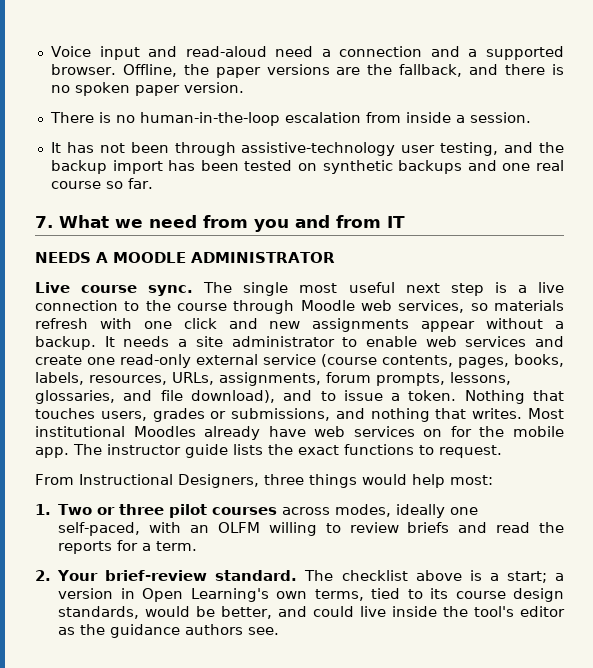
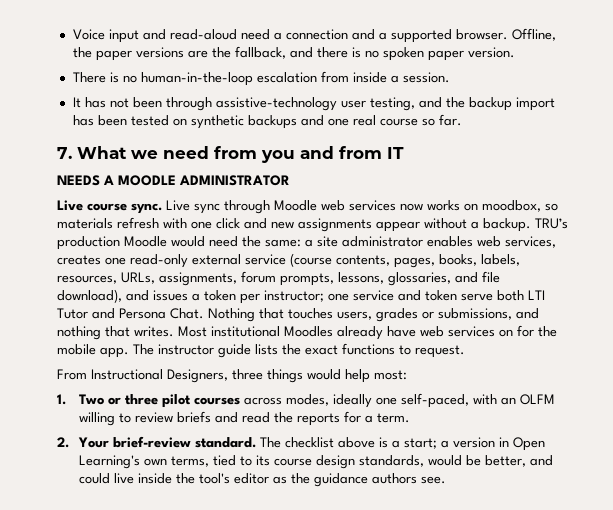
- The single most useful next step is a live connection to the course through Moodle web services, so materials refresh with one click and new assignments appear without a backup.
+ Live sync through Moodle web services now works on moodbox, so materials refresh with one click and new assignments appear without a backup.
- It needs a site administrator to enable web services and create one read-only external service (course contents, pages, books, labels, resources, URLs, assignments, forum prompts, lessons, glossaries, and file download), and to issue a token.
+ TRU’s production Moodle would need the same: a site administrator enables web services, creates one read-only external service (course contents, pages, books, labels, resources, URLs, assignments, forum prompts, lessons, glossaries, and file download), and issues a token per instructor; one service and token serve both LTI Tutor and Persona Chat.

